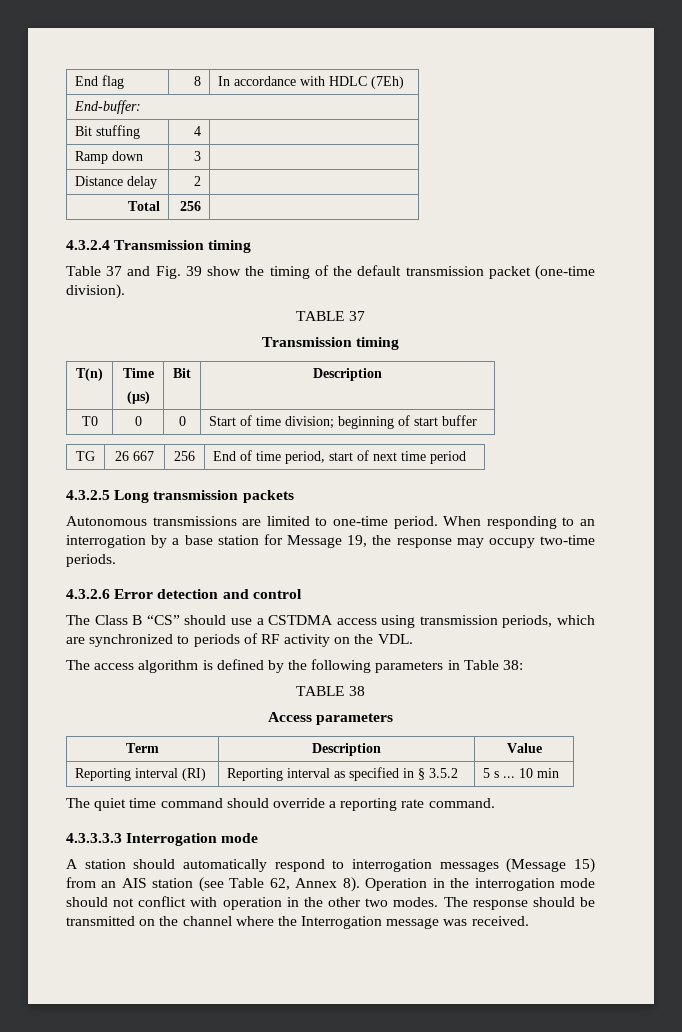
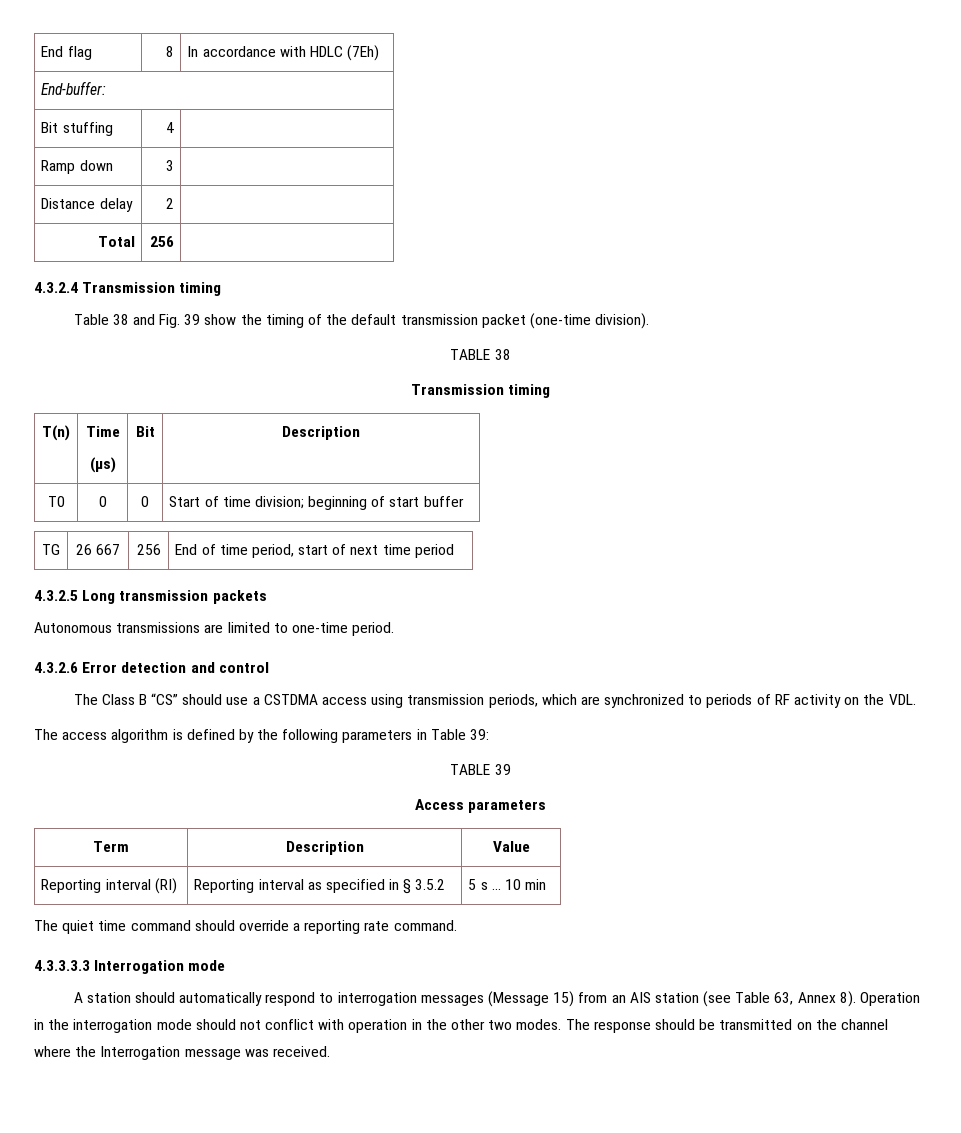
- Table 37 and Fig. 39 show the timing of the default transmission packet (one-time division).
+ Table 38 and Fig. 39 show the timing of the default transmission packet (one-time division).
- TABLE 37
+ TABLE 38
- When responding to an interrogation by a base station for Message 19, the response may occupy two-time periods.
- The access algorithm is defined by the following parameters in Table 38:
- TABLE 38
+ The access algorithm is defined by the following parameters in Table 39:
+ TABLE 39
- A station should automatically respond to interrogation messages (Message 15) from an AIS station (see Table 62, Annex 8).
+ A station should automatically respond to interrogation messages (Message 15) from an AIS station (see Table 63, Annex 8).

